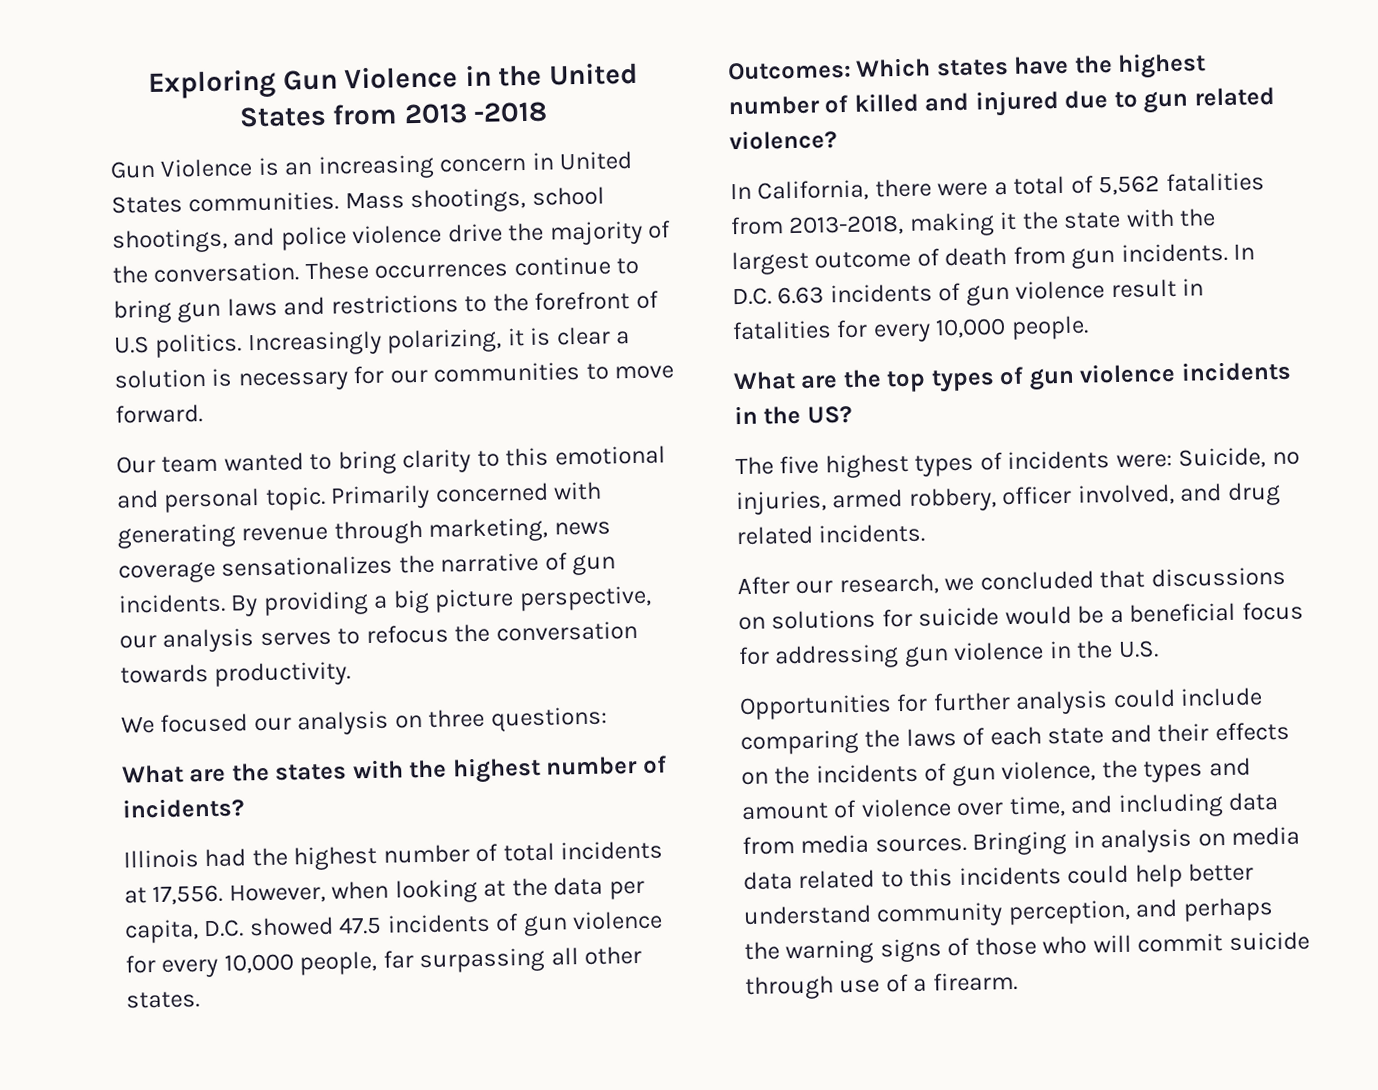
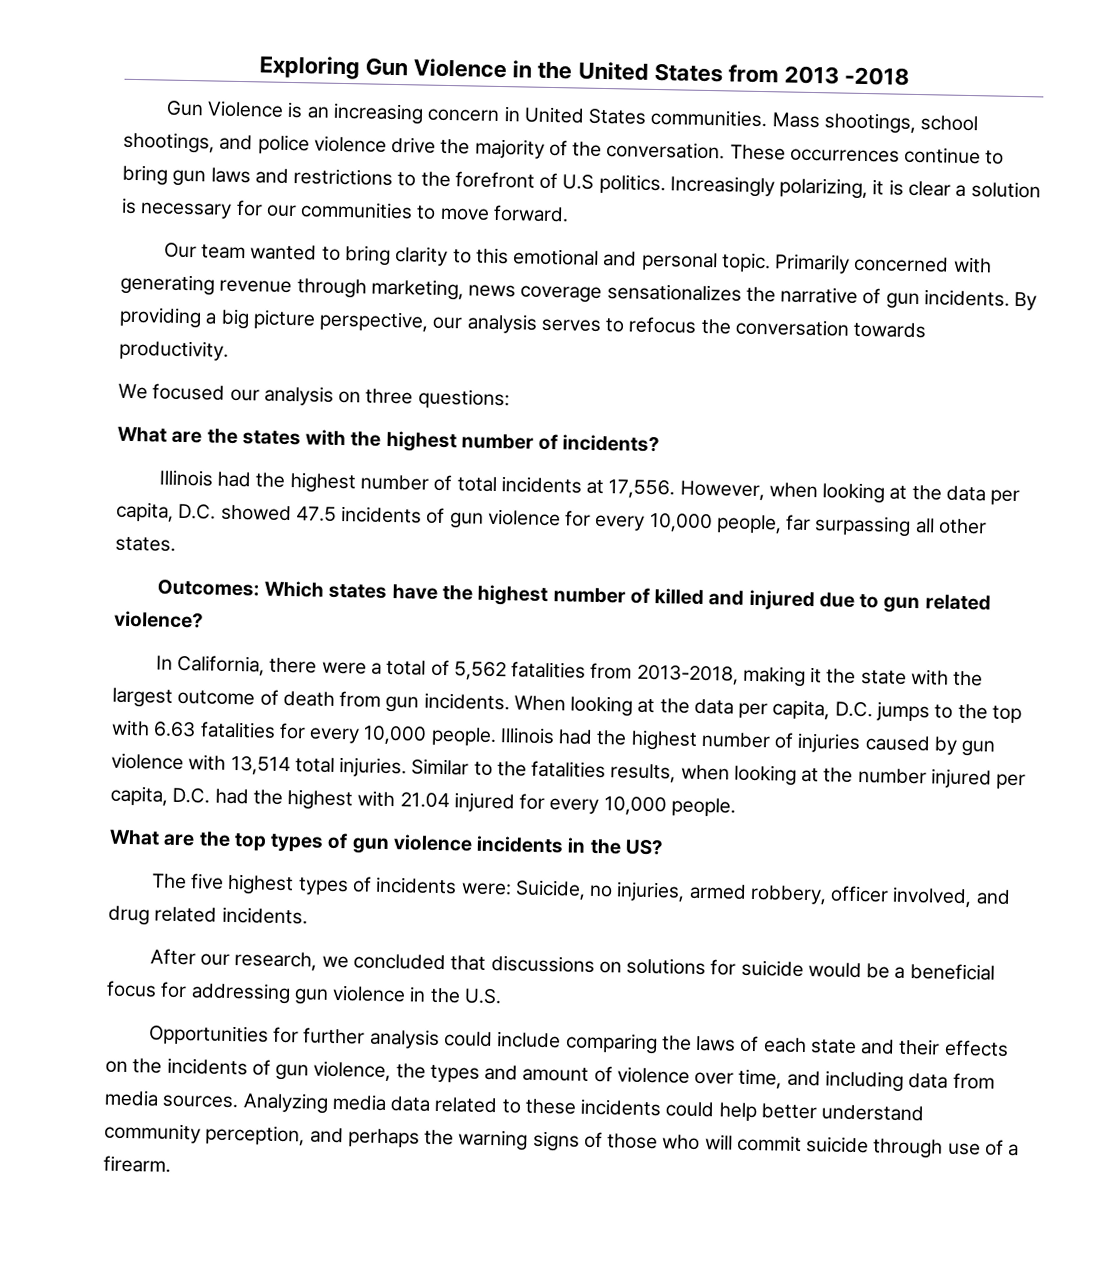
- In D.C. 6.63 incidents of gun violence result in fatalities for every 10,000 people.
+ When looking at the data per capita, D.C. jumps to the top with 6.63 fatalities for every 10,000 people. Illinois had the highest number of injuries caused by gun violence with 13,514 total injuries. Similar to the fatalities results, when looking at the number injured per capita, D.C. had the highest with 21.04 injured for every 10,000 people.
- Bringing in analysis on media data related to this incidents could help better understand community perception, and perhaps the warning signs of those who will commit suicide through use of a firearm.
+ Analyzing media data related to these incidents could help better understand community perception, and perhaps the warning signs of those who will commit suicide through use of a firearm.

